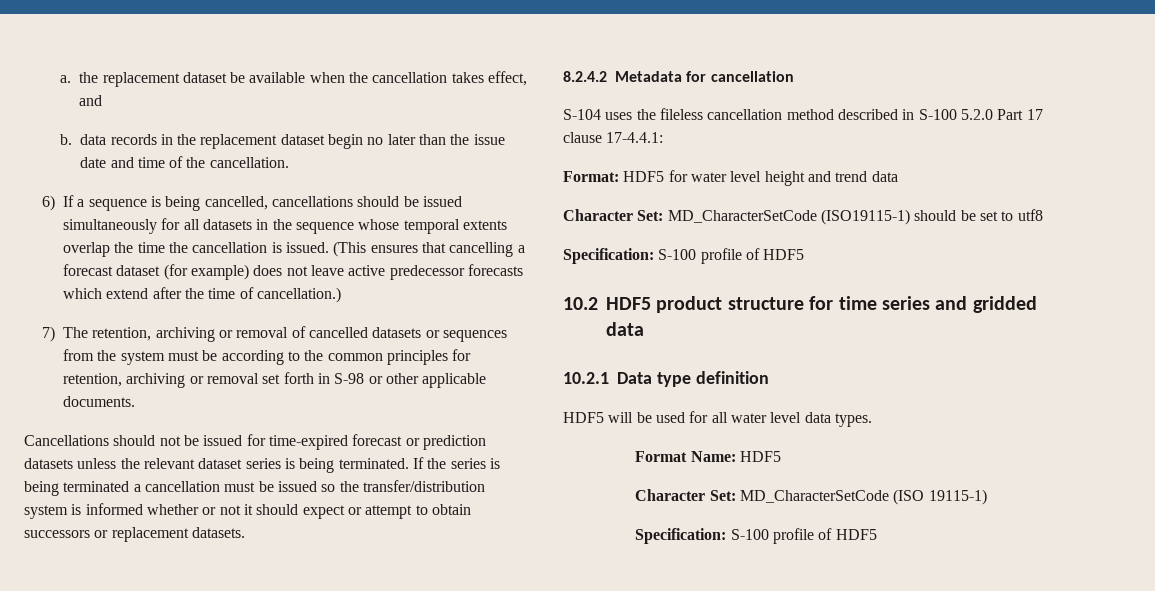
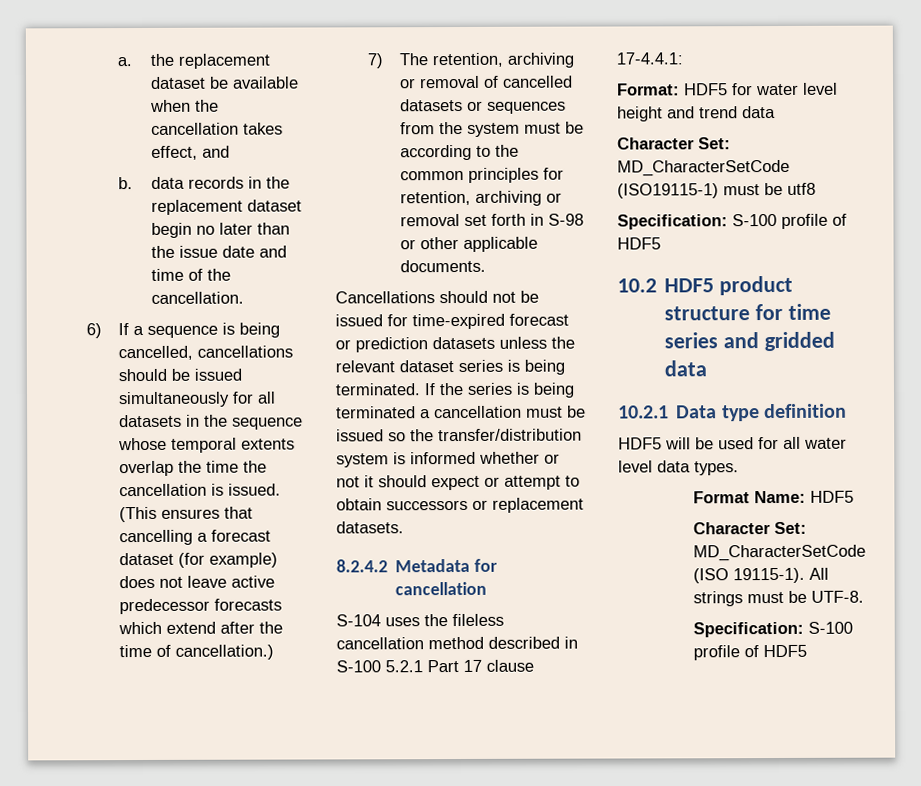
- S-104 uses the fileless cancellation method described in S-100 5.2.0 Part 17 clause 17-4.4.1:
+ S-104 uses the fileless cancellation method described in S-100 5.2.1 Part 17 clause 17-4.4.1:
- Character Set: MD_CharacterSetCode (ISO19115-1) should be set to utf8
+ Character Set: MD_CharacterSetCode (ISO19115-1) must be utf8
- Character Set: MD_CharacterSetCode (ISO 19115-1)
+ Character Set: MD_CharacterSetCode (ISO 19115-1). All strings must be UTF-8.

